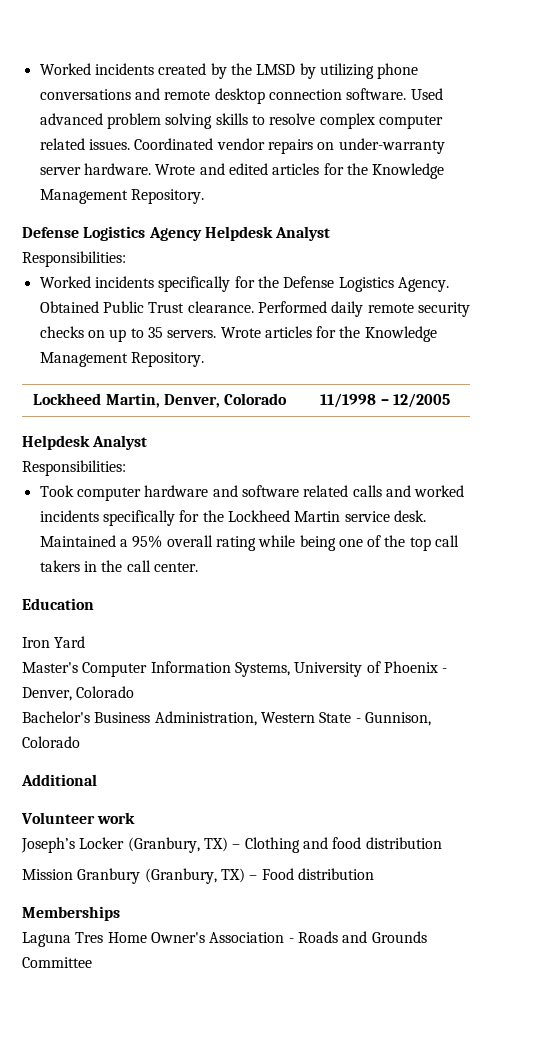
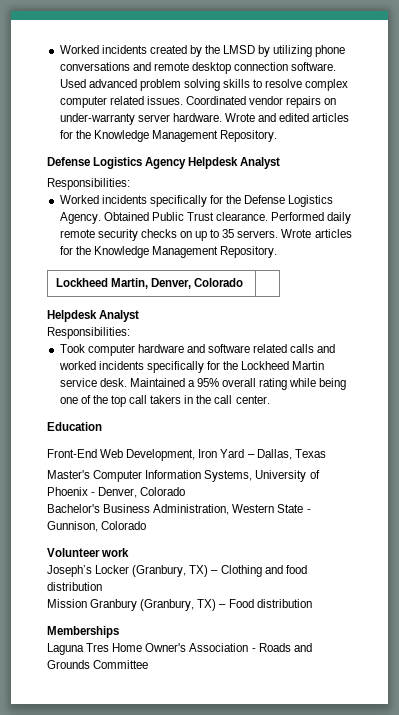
- Lockheed Martin, Denver, Colorado | 11/1998 – 12/2005
+ Lockheed Martin, Denver, Colorado |
- Iron Yard
+ Front-End Web Development, Iron Yard – Dallas, Texas
- Additional

